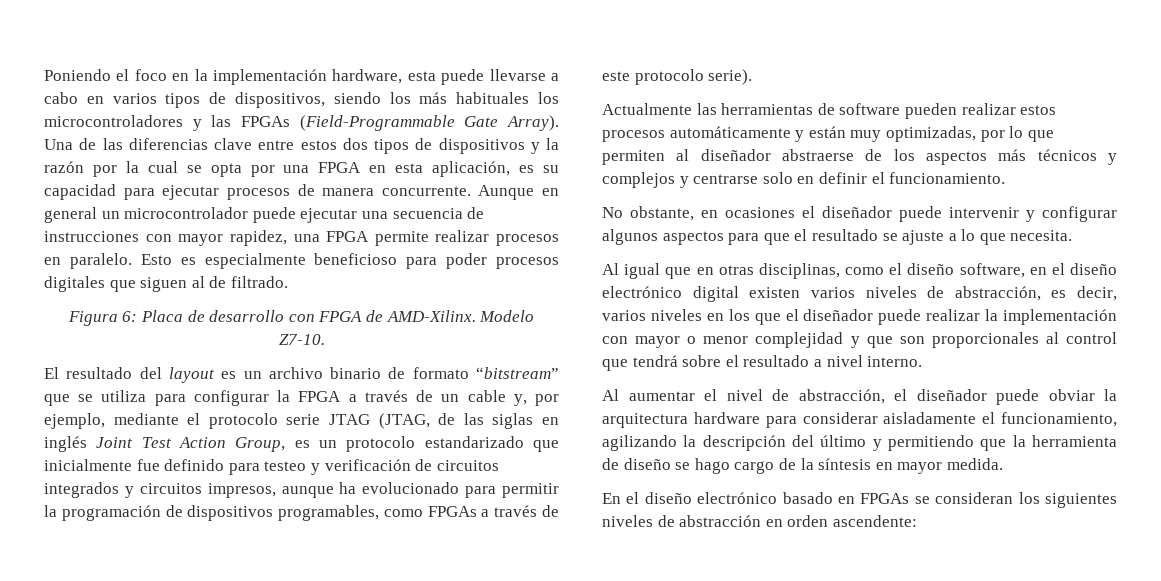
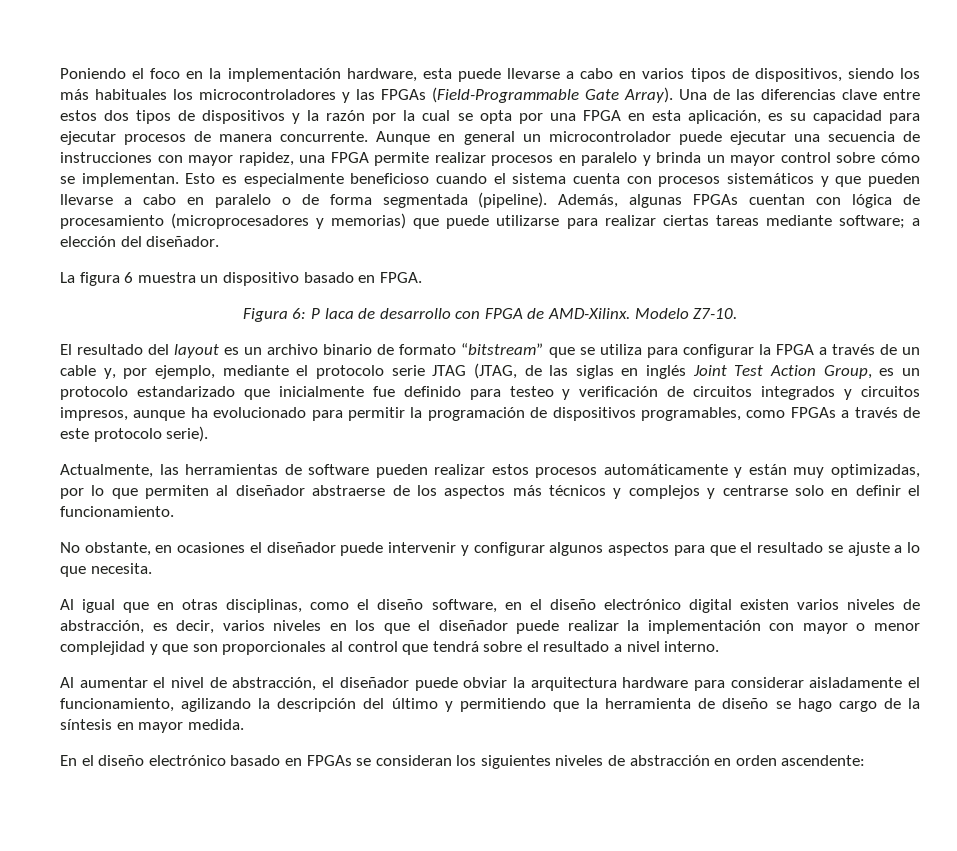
- Aunque en general un microcontrolador puede ejecutar una secuencia de instrucciones con mayor rapidez, una FPGA permite realizar procesos en paralelo. Esto es especialmente beneficioso para poder procesos digitales que siguen al de filtrado.
+ Aunque en general un microcontrolador puede ejecutar una secuencia de instrucciones con mayor rapidez, una FPGA permite realizar procesos en paralelo y brinda un mayor control sobre cómo se implementan. Esto es especialmente beneficioso cuando el sistema cuenta con procesos sistemáticos y que pueden llevarse a cabo en paralelo o de forma segmentada (pipeline). Además, algunas FPGAs cuentan con lógica de procesamiento (microprocesadores y memorias) que puede utilizarse para realizar ciertas tareas mediante software; a elección del diseñador.
+ La figura 6 muestra un dispositivo basado en FPGA.
- Figura 6: Placa de desarrollo con FPGA de AMD-Xilinx.
+ Figura 6: P laca de desarrollo con FPGA de AMD-Xilinx.
- Actualmente las herramientas de software pueden realizar estos procesos automáticamente y están muy optimizadas, por lo que permiten al diseñador abstraerse de los aspectos más técnicos y complejos y centrarse solo en definir el funcionamiento.
+ Actualmente, las herramientas de software pueden realizar estos procesos automáticamente y están muy optimizadas, por lo que permiten al diseñador abstraerse de los aspectos más técnicos y complejos y centrarse solo en definir el funcionamiento.

